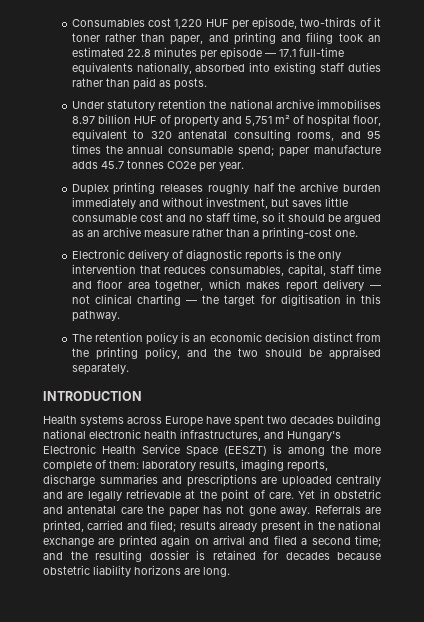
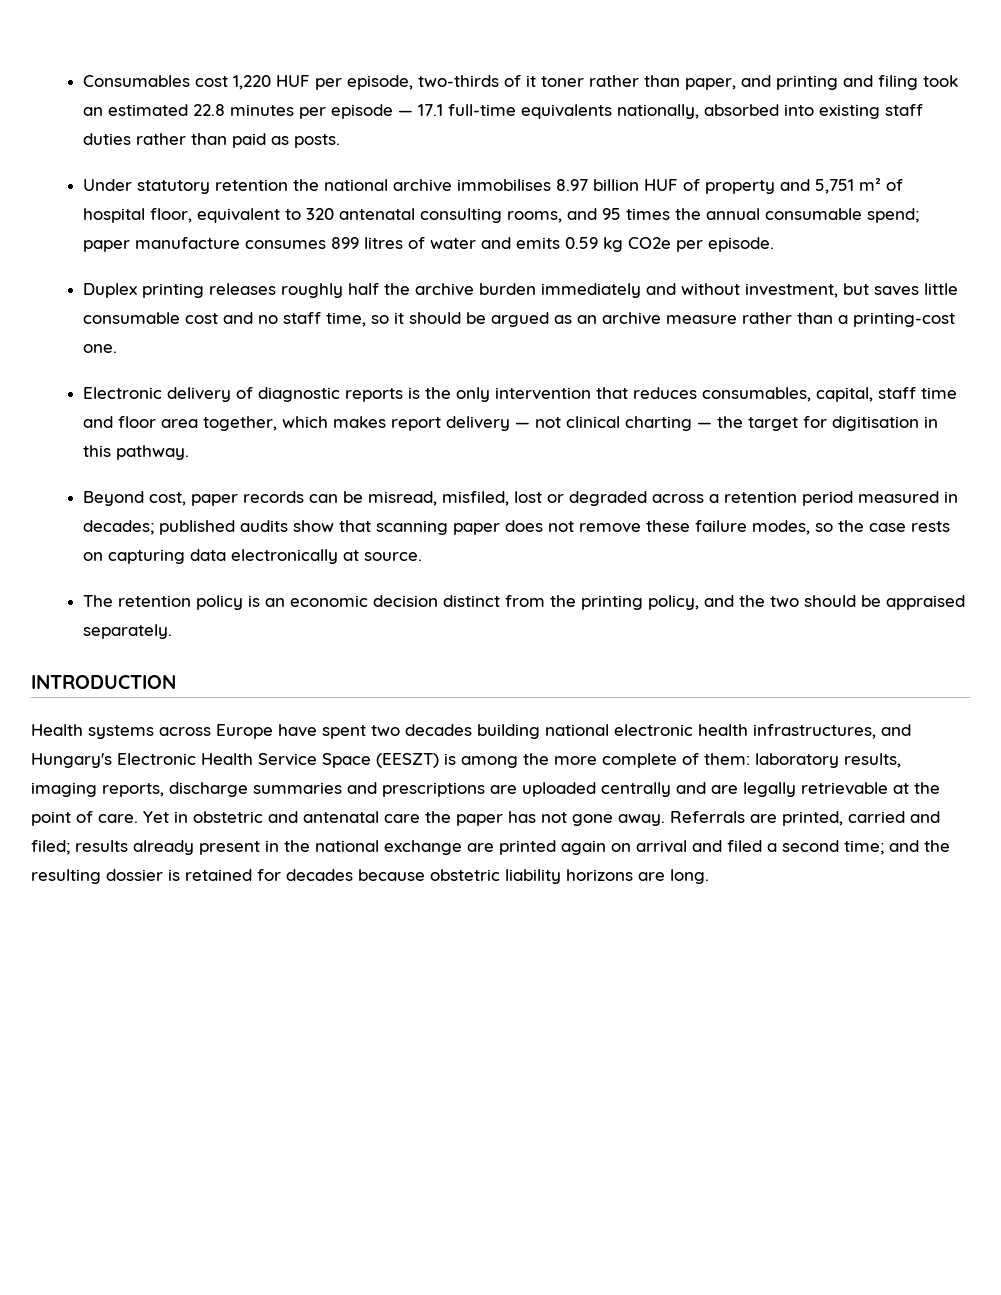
- Under statutory retention the national archive immobilises 8.97 billion HUF of property and 5,751 m² of hospital floor, equivalent to 320 antenatal consulting rooms, and 95 times the annual consumable spend; paper manufacture adds 45.7 tonnes CO2e per year.
+ Under statutory retention the national archive immobilises 8.97 billion HUF of property and 5,751 m² of hospital floor, equivalent to 320 antenatal consulting rooms, and 95 times the annual consumable spend; paper manufacture consumes 899 litres of water and emits 0.59 kg CO2e per episode.
+ Beyond cost, paper records can be misread, misfiled, lost or degraded across a retention period measured in decades; published audits show that scanning paper does not remove these failure modes, so the case rests on capturing data electronically at source.

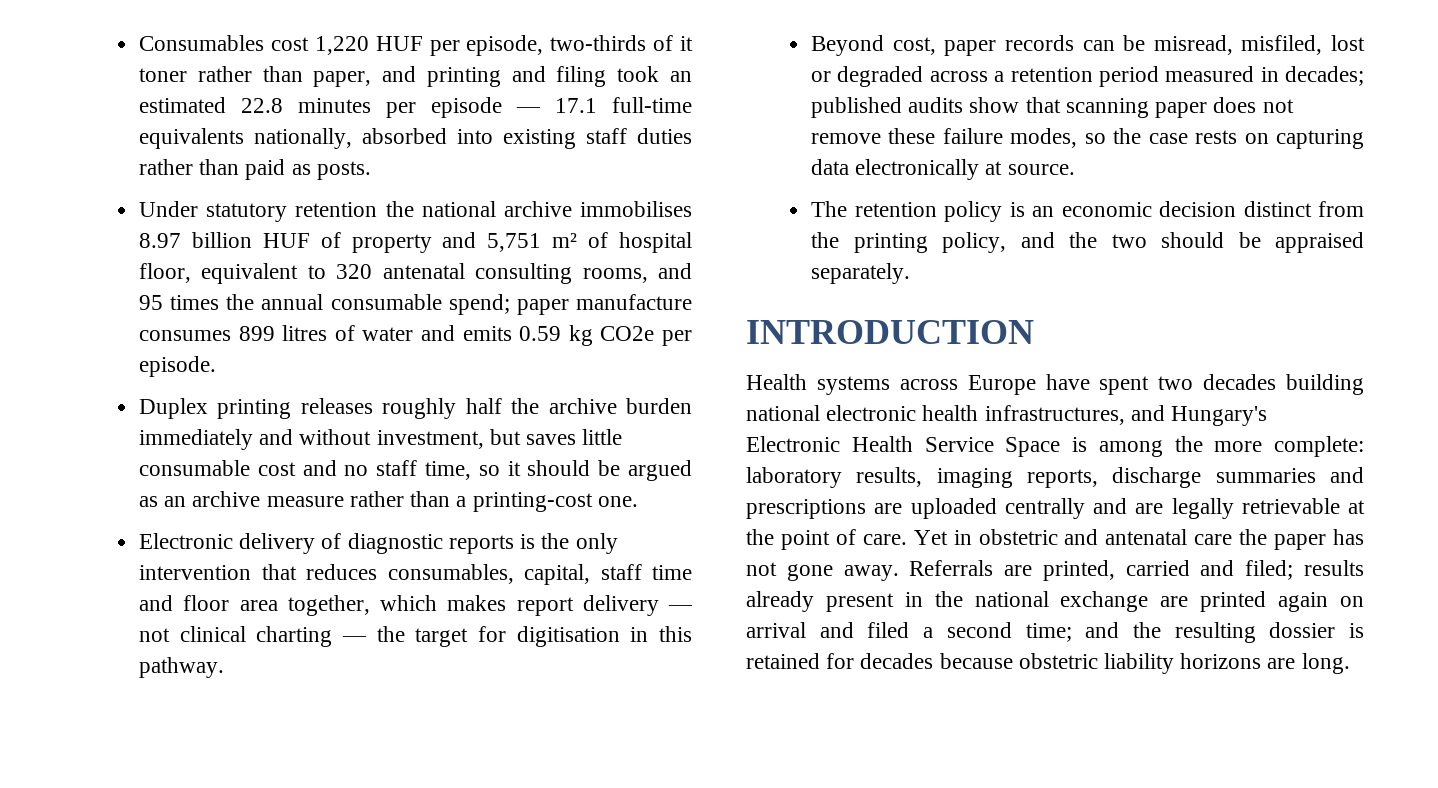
- Health systems across Europe have spent two decades building national electronic health infrastructures, and Hungary's Electronic Health Service Space (EESZT) is among the more complete of them: laboratory results, imaging reports, discharge summaries and prescriptions are uploaded centrally and are legally retrievable at the point of care.
+ Health systems across Europe have spent two decades building national electronic health infrastructures, and Hungary's Electronic Health Service Space is among the more complete: laboratory results, imaging reports, discharge summaries and prescriptions are uploaded centrally and are legally retrievable at the point of care.

